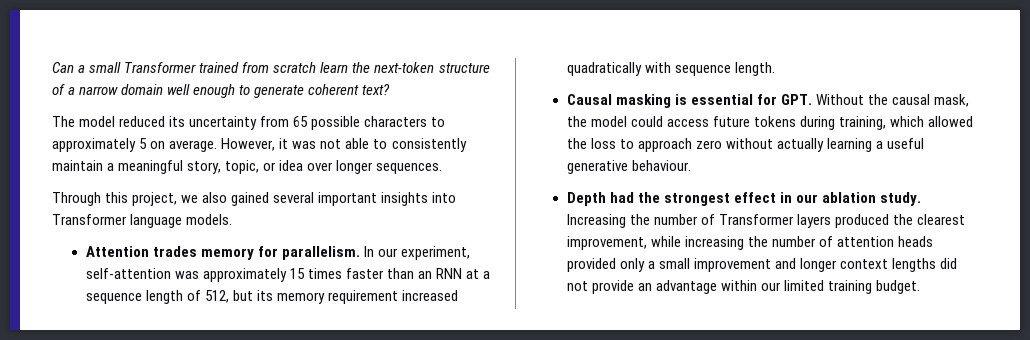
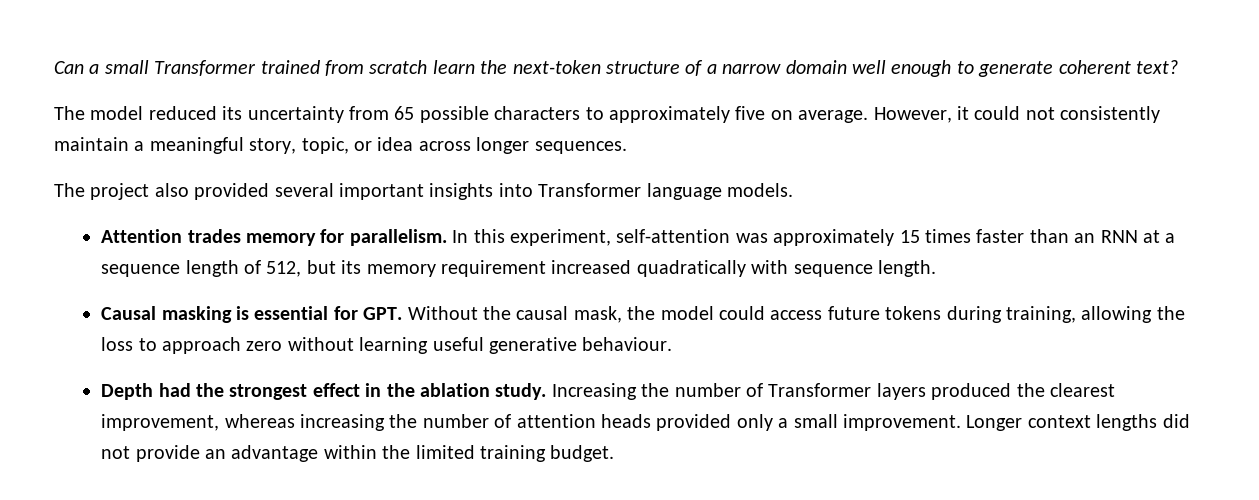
- The model reduced its uncertainty from 65 possible characters to approximately 5 on average.
+ The model reduced its uncertainty from 65 possible characters to approximately five on average.
- However, it was not able to consistently maintain a meaningful story, topic, or idea over longer sequences.
+ However, it could not consistently maintain a meaningful story, topic, or idea across longer sequences.
- Through this project, we also gained several important insights into Transformer language models.
+ The project also provided several important insights into Transformer language models.
- In our experiment, self-attention was approximately 15 times faster than an RNN at a sequence length of 512, but its memory requirement increased quadratically with sequence length.
+ In this experiment, self-attention was approximately 15 times faster than an RNN at a sequence length of 512, but its memory requirement increased quadratically with sequence length.
- Causal masking is essential for GPT. Without the causal mask, the model could access future tokens during training, which allowed the loss to approach zero without actually learning a useful generative behaviour.
+ Causal masking is essential for GPT. Without the causal mask, the model could access future tokens during training, allowing the loss to approach zero without learning useful generative behaviour.
- Depth had the strongest effect in our ablation study.
+ Depth had the strongest effect in the ablation study.
- Increasing the number of Transformer layers produced the clearest improvement, while increasing the number of attention heads provided only a small improvement and longer context lengths did not provide an advantage within our limited training budget.
+ Increasing the number of Transformer layers produced the clearest improvement, whereas increasing the number of attention heads provided only a small improvement. Longer context lengths did not provide an advantage within the limited training budget.

